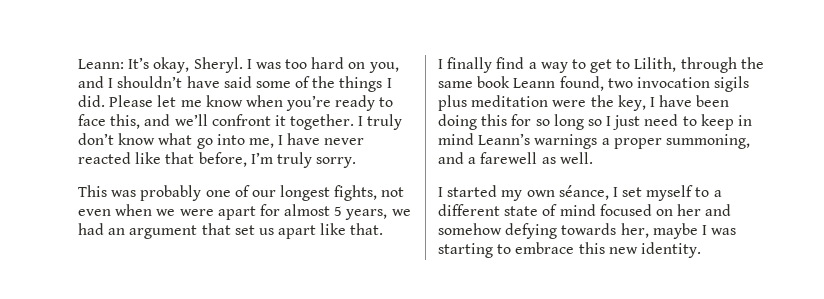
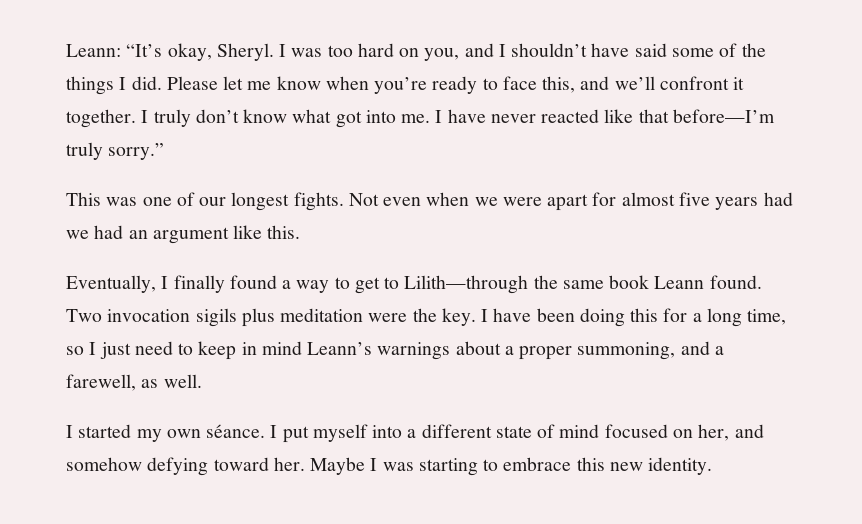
- Leann: It’s okay, Sheryl.
+ Leann: “It’s okay, Sheryl.
- I truly don’t know what go into me, I have never reacted like that before, I’m truly sorry.
+ I truly don’t know what got into me. I have never reacted like that before—I’m truly sorry.”
- This was probably one of our longest fights, not even when we were apart for almost 5 years, we had an argument that set us apart like that.
- I finally find a way to get to Lilith, through the same book Leann found, two invocation sigils plus meditation were the key, I have been doing this for so long so I just need to keep in mind Leann’s warnings a proper summoning, and a farewell as well.
+ This was one of our longest fights. Not even when we were apart for almost five years had we had an argument like this.
+ Eventually, I finally found a way to get to Lilith—through the same book Leann found. Two invocation sigils plus meditation were the key. I have been doing this for a long time, so I just need to keep in mind Leann’s warnings about a proper summoning, and a farewell, as well.
- I started my own séance, I set myself to a different state of mind focused on her and somehow defying towards her, maybe I was starting to embrace this new identity.
+ I started my own séance. I put myself into a different state of mind focused on her, and somehow defying toward her. Maybe I was starting to embrace this new identity.

